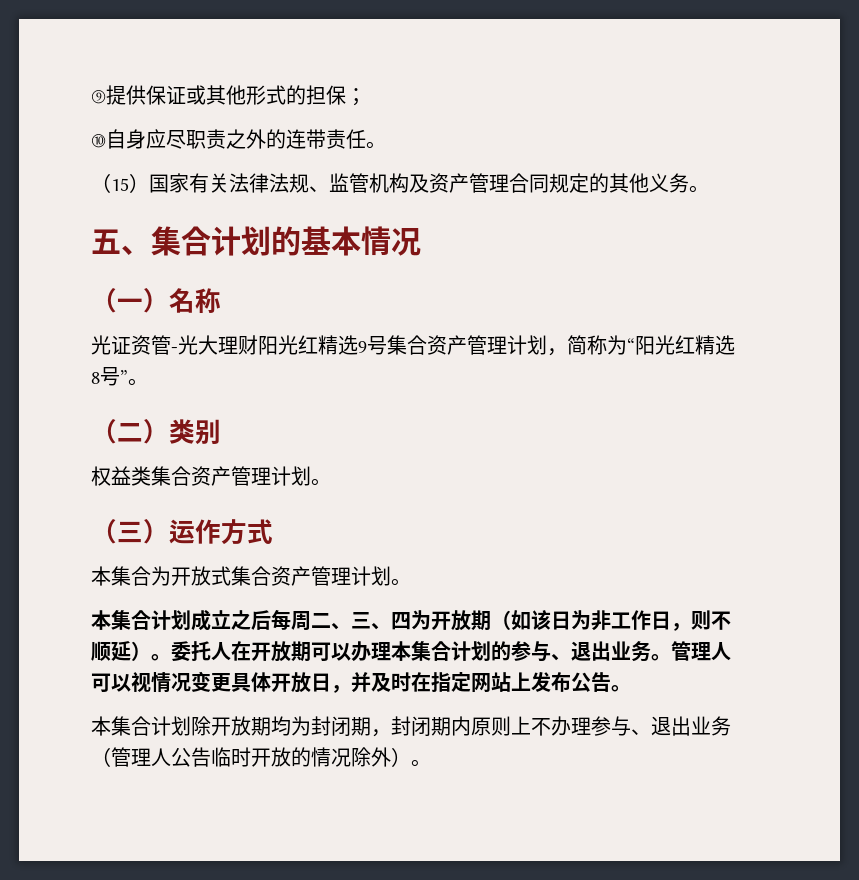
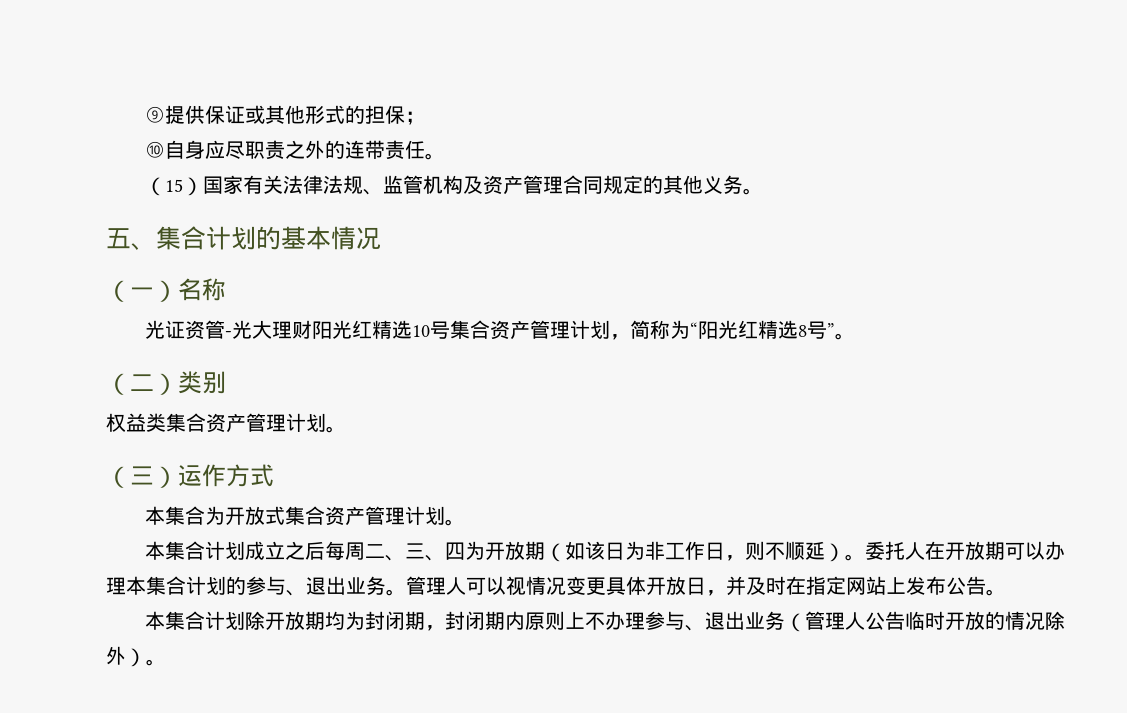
- 光证资管-光大理财阳光红精选9号集合资产管理计划，简称为“阳光红精选8号”。
+ 光证资管-光大理财阳光红精选10号集合资产管理计划，简称为“阳光红精选8号”。

